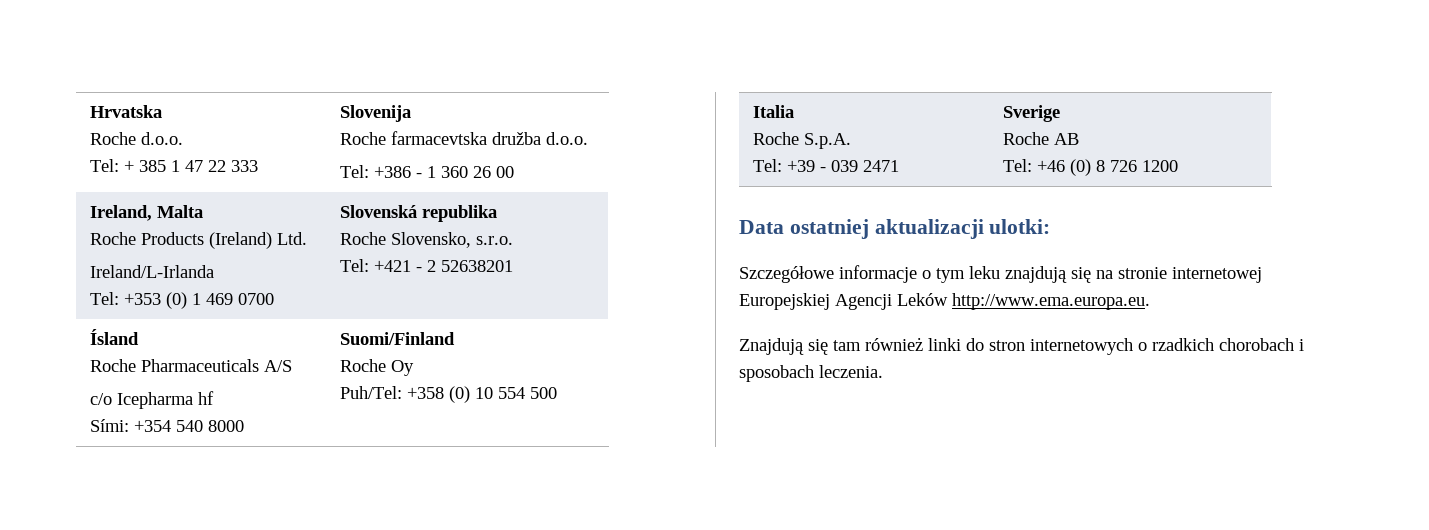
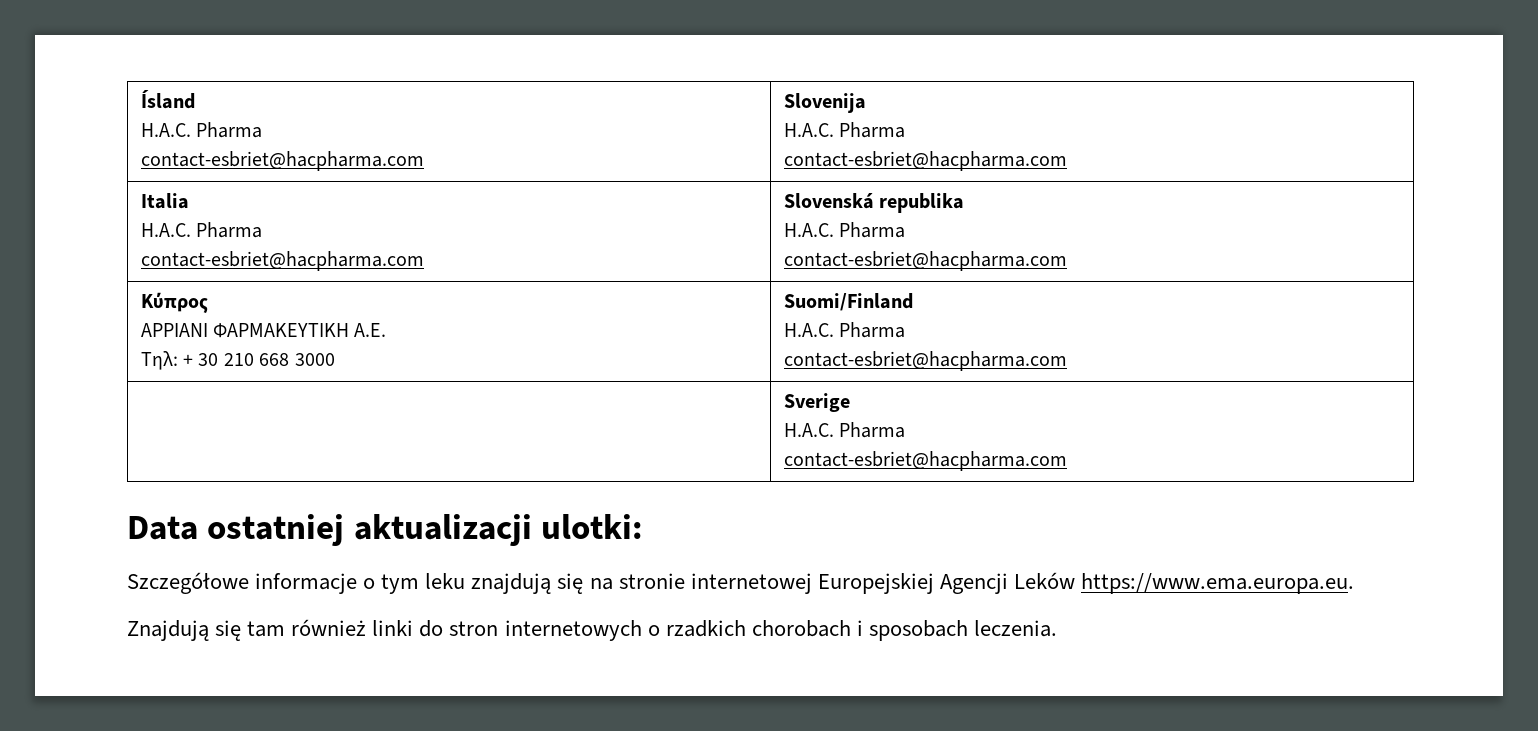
- Hrvatska
- Roche d.o.o.
- Tel: + 385 1 47 22 333 | Slovenija
- Roche farmacevtska družba d.o.o.
- Tel: +386 - 1 360 26 00
- Ireland, Malta
- Roche Products (Ireland) Ltd.
- Ireland/L-Irlanda
- Tel: +353 (0) 1 469 0700 | Slovenská republika
- Roche Slovensko, s.r.o.
- Tel: +421 - 2 52638201
  Ísland
- Roche Pharmaceuticals A/S
- c/o Icepharma hf
- Sími: +354 540 8000 | Suomi/Finland
- Roche Oy
- Puh/Tel: +358 (0) 10 554 500
+ H.A.C. Pharma
+ contact-esbriet@hacpharma.com | Slovenija
+ H.A.C. Pharma
+ contact-esbriet@hacpharma.com
  Italia
- Roche S.p.A.
- Tel: +39 - 039 2471 | Sverige
- Roche AB
- Tel: +46 (0) 8 726 1200
+ H.A.C. Pharma
+ contact-esbriet@hacpharma.com | Slovenská republika
+ H.A.C. Pharma
+ contact-esbriet@hacpharma.com
+ Kύπρος
+ ΑΡΡΙΑΝΙ ΦΑΡΜΑΚΕΥΤΙΚΗ Α.Ε.
+ Τηλ: + 30 210 668 3000 | Suomi/Finland
+ H.A.C. Pharma
+ contact-esbriet@hacpharma.com
+ | Sverige
+ H.A.C. Pharma
+ contact-esbriet@hacpharma.com
- Szczegółowe informacje o tym leku znajdują się na stronie internetowej Europejskiej Agencji Leków http://www.ema.europa.eu.
+ Szczegółowe informacje o tym leku znajdują się na stronie internetowej Europejskiej Agencji Leków https://www.ema.europa.eu.

